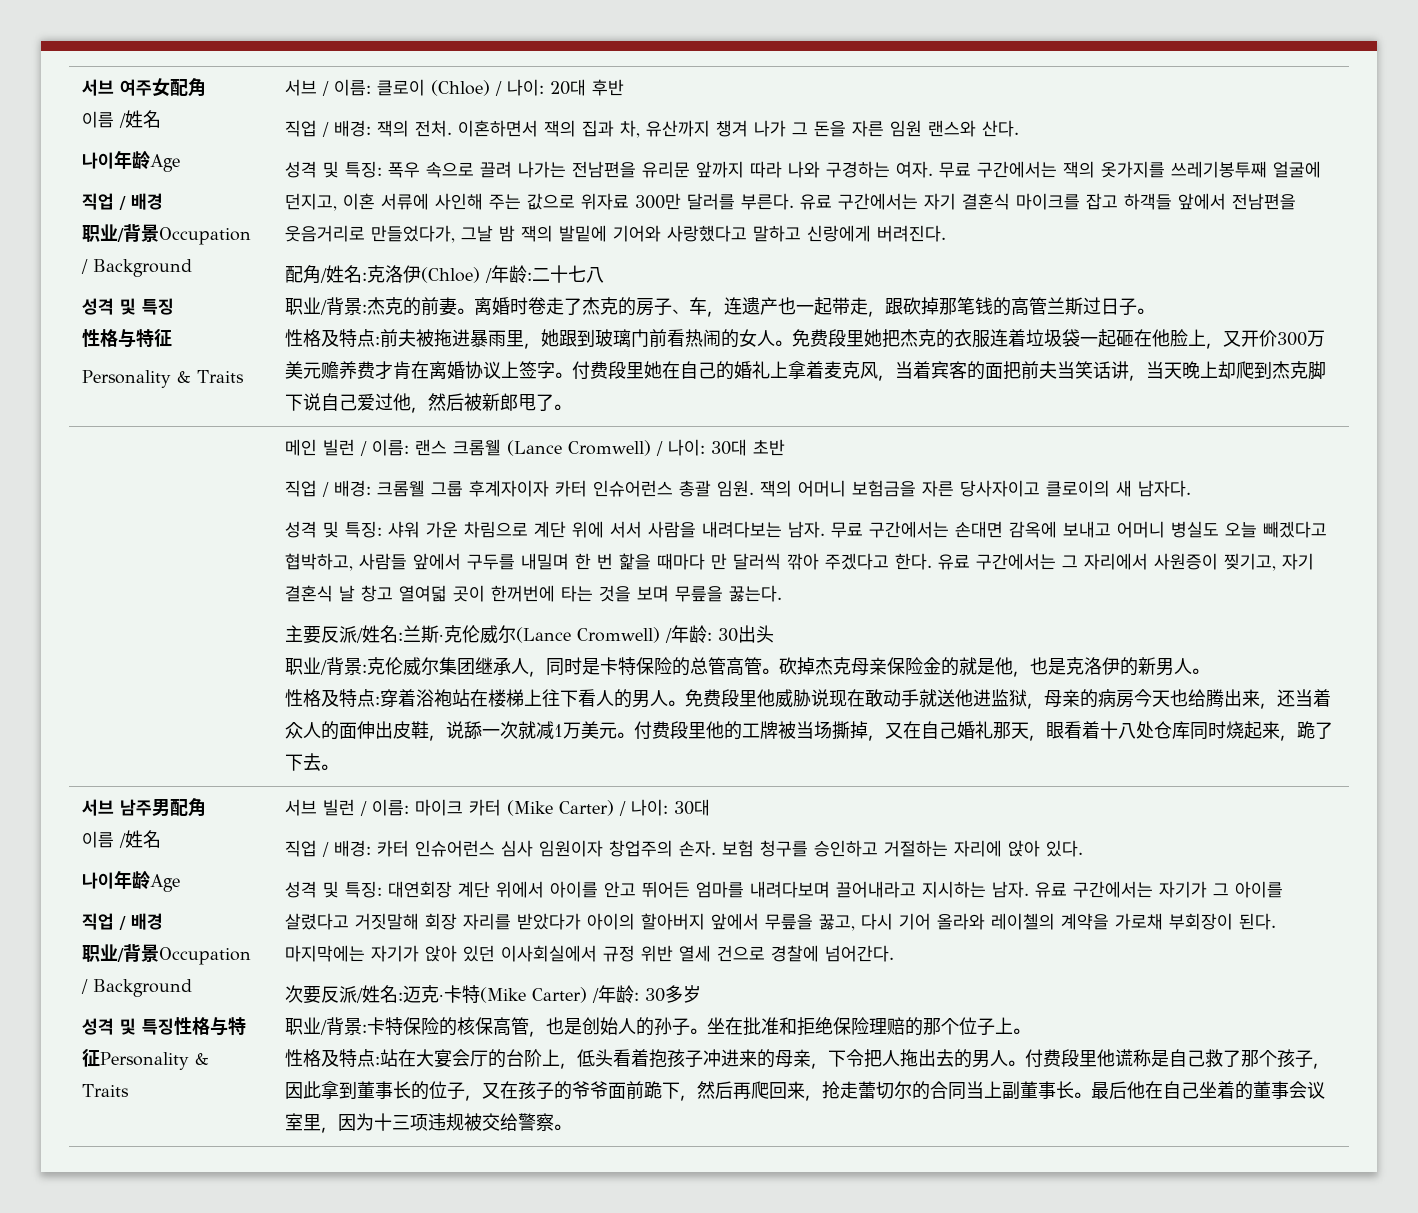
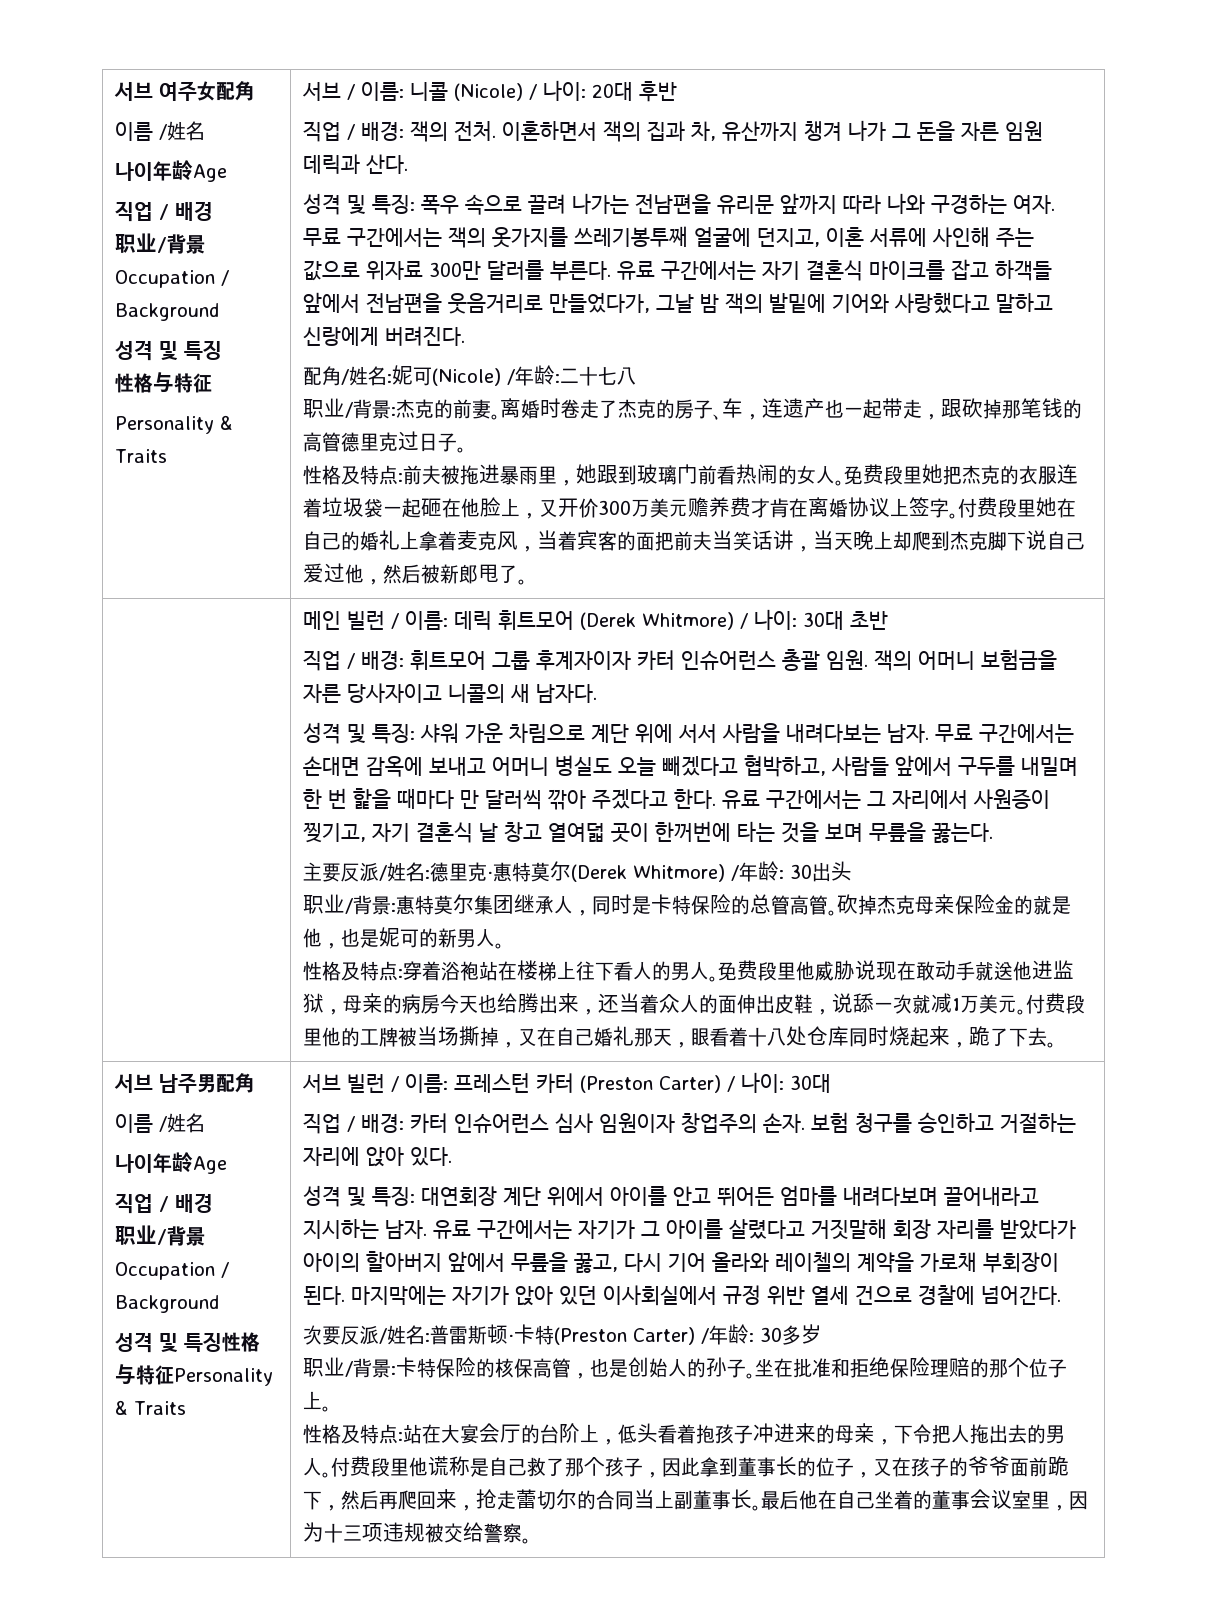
- 서브 / 이름: 클로이 (Chloe) / 나이: 20대 후반
+ 서브 / 이름: 니콜 (Nicole) / 나이: 20대 후반
- 이혼하면서 잭의 집과 차, 유산까지 챙겨 나가 그 돈을 자른 임원 랜스와 산다.
+ 이혼하면서 잭의 집과 차, 유산까지 챙겨 나가 그 돈을 자른 임원 데릭과 산다.
- 配角/姓名:克洛伊(Chloe) /年龄:二十七八
+ 配角/姓名:妮可(Nicole) /年龄:二十七八
- 离婚时卷走了杰克的房子、车，连遗产也一起带走，跟砍掉那笔钱的高管兰斯过日子。
+ 离婚时卷走了杰克的房子、车，连遗产也一起带走，跟砍掉那笔钱的高管德里克过日子。
- 메인 빌런 / 이름: 랜스 크롬웰 (Lance Cromwell) / 나이: 30대 초반
+ 메인 빌런 / 이름: 데릭 휘트모어 (Derek Whitmore) / 나이: 30대 초반
- 직업 / 배경: 크롬웰 그룹 후계자이자 카터 인슈어런스 총괄 임원.
+ 직업 / 배경: 휘트모어 그룹 후계자이자 카터 인슈어런스 총괄 임원.
- 잭의 어머니 보험금을 자른 당사자이고 클로이의 새 남자다.
+ 잭의 어머니 보험금을 자른 당사자이고 니콜의 새 남자다.
- 主要反派/姓名:兰斯·克伦威尔(Lance Cromwell) /年龄: 30出头
+ 主要反派/姓名:德里克·惠特莫尔(Derek Whitmore) /年龄: 30出头
- 职业/背景:克伦威尔集团继承人，同时是卡特保险的总管高管。
+ 职业/背景:惠特莫尔集团继承人，同时是卡特保险的总管高管。
- 砍掉杰克母亲保险金的就是他，也是克洛伊的新男人。
+ 砍掉杰克母亲保险金的就是他，也是妮可的新男人。
- 서브 빌런 / 이름: 마이크 카터 (Mike Carter) / 나이: 30대
+ 서브 빌런 / 이름: 프레스턴 카터 (Preston Carter) / 나이: 30대
- 次要反派/姓名:迈克·卡特(Mike Carter) /年龄: 30多岁
+ 次要反派/姓名:普雷斯顿·卡特(Preston Carter) /年龄: 30多岁

